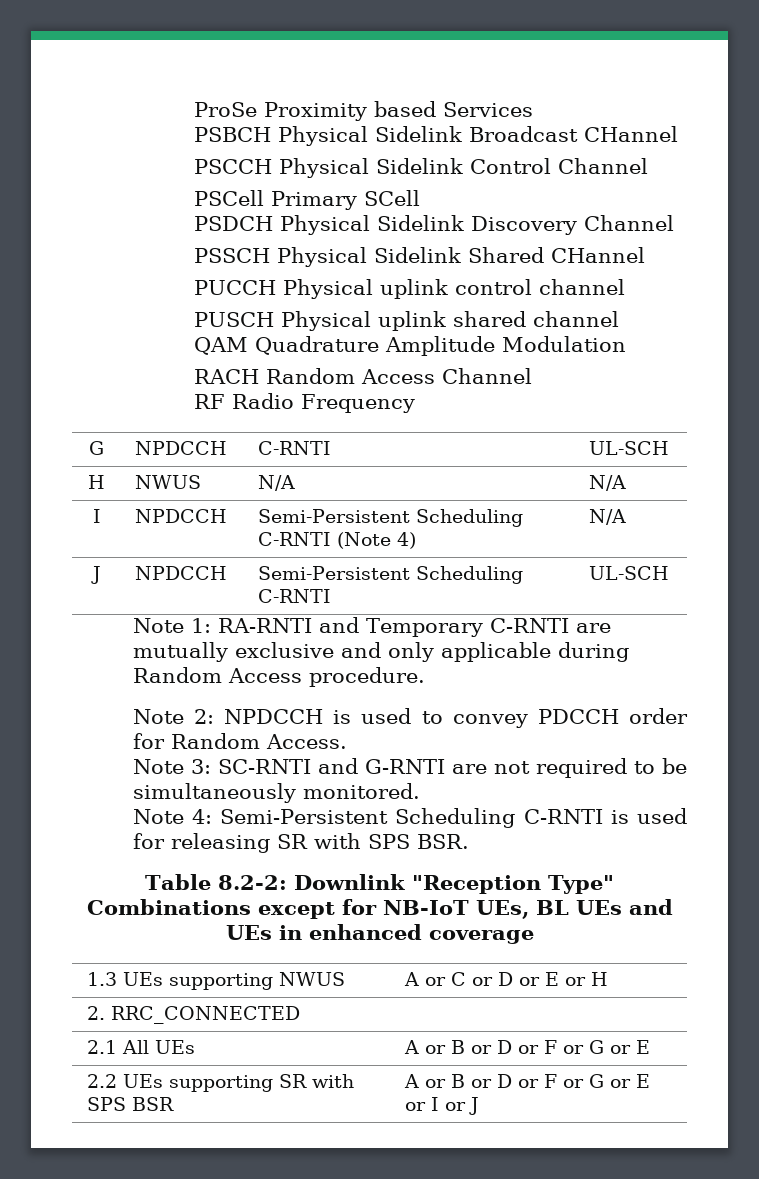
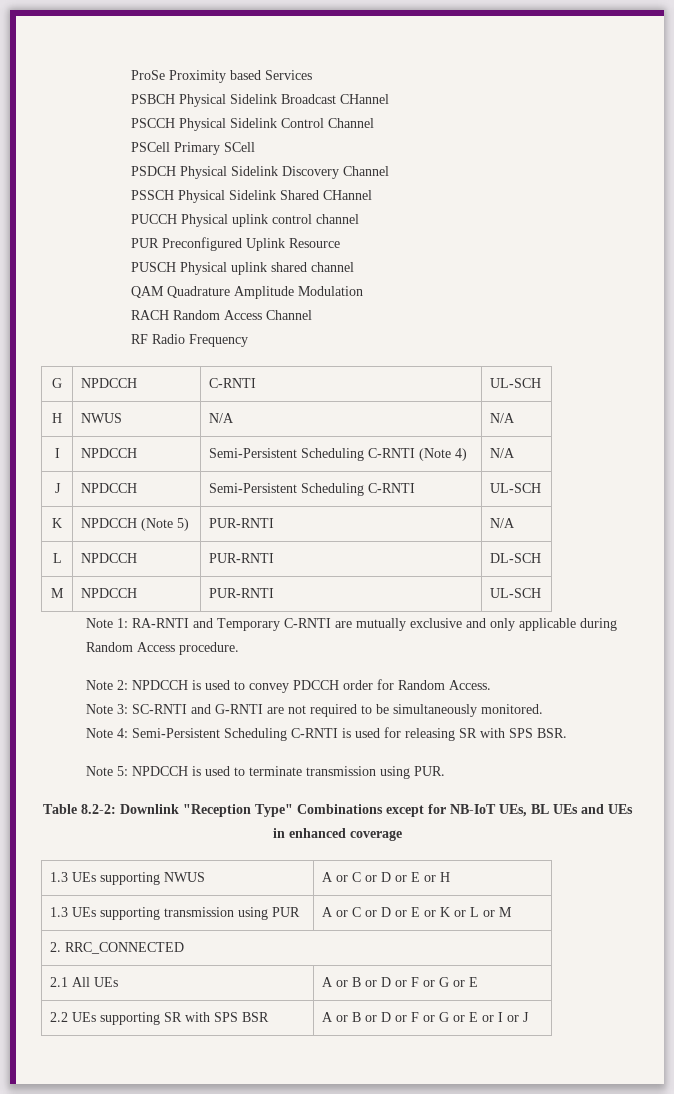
+ PUR Preconfigured Uplink Resource
+ K | NPDCCH (Note 5) | PUR-RNTI | N/A
+ L | NPDCCH | PUR-RNTI | DL-SCH
+ M | NPDCCH | PUR-RNTI | UL-SCH
+ Note 5: NPDCCH is used to terminate transmission using PUR.
+ 1.3 UEs supporting transmission using PUR | A or C or D or E or K or L or M

